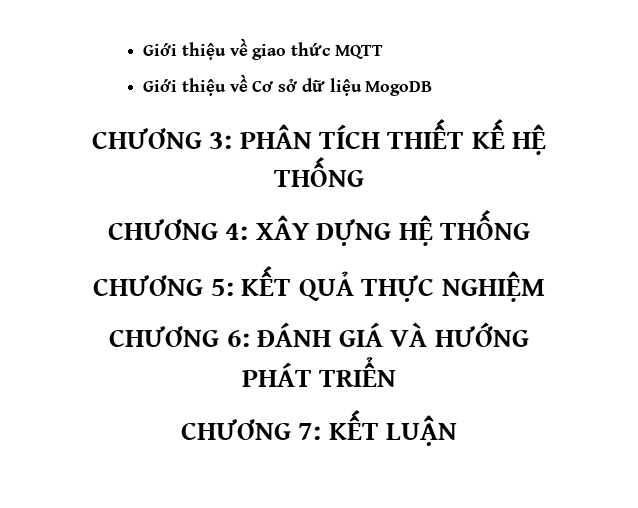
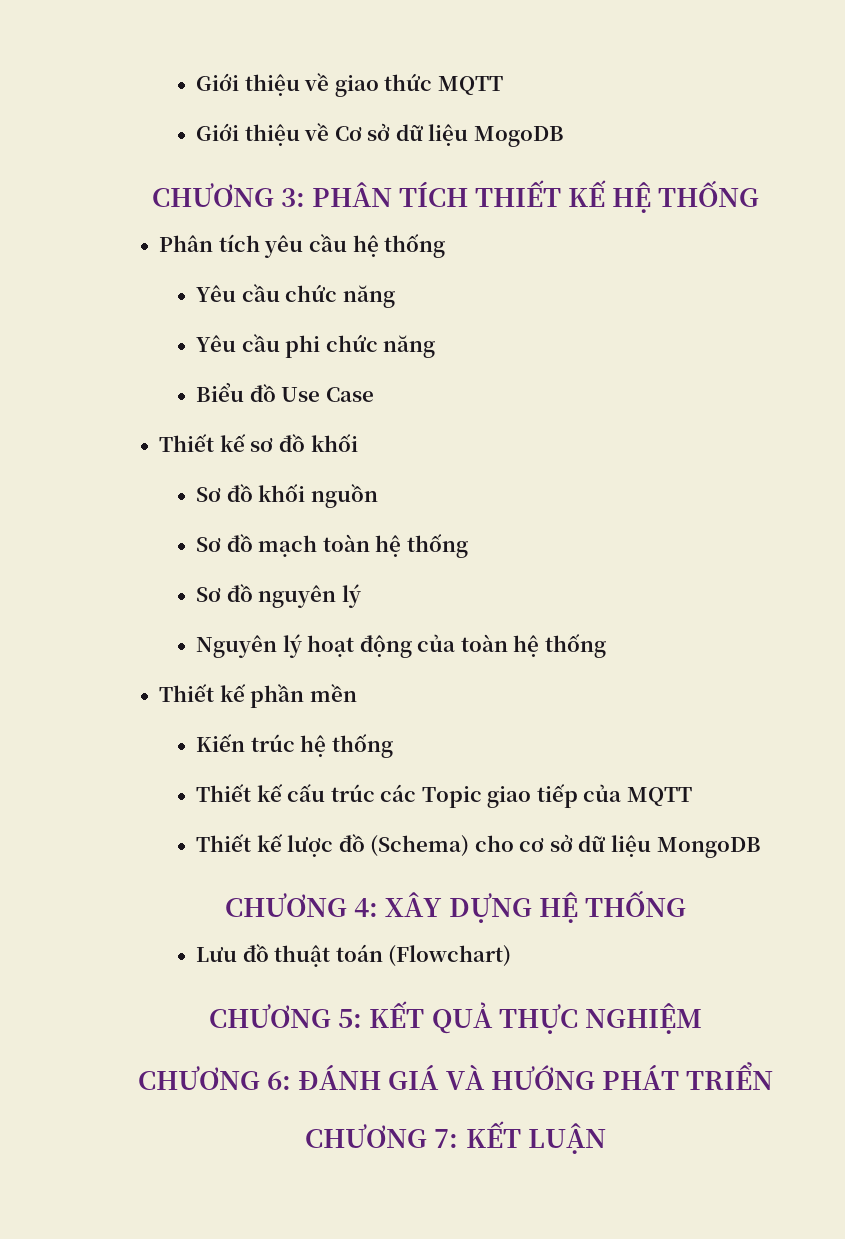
+ Phân tích yêu cầu hệ thống
+ Yêu cầu chức năng
+ Yêu cầu phi chức năng
+ Biểu đồ Use Case
+ Thiết kế sơ đồ khối
+ Sơ đồ khối nguồn
+ Sơ đồ mạch toàn hệ thống
+ Sơ đồ nguyên lý
+ Nguyên lý hoạt động của toàn hệ thống
+ Thiết kế phần mền
+ Kiến trúc hệ thống
+ Thiết kế cấu trúc các Topic giao tiếp của MQTT
+ Thiết kế lược đồ (Schema) cho cơ sở dữ liệu MongoDB
+ Lưu đồ thuật toán (Flowchart)

